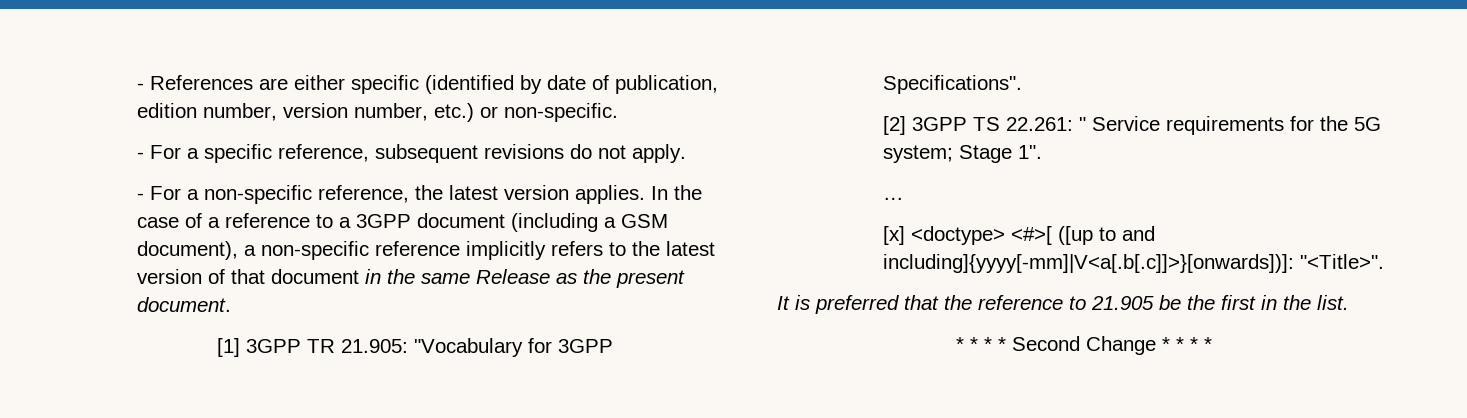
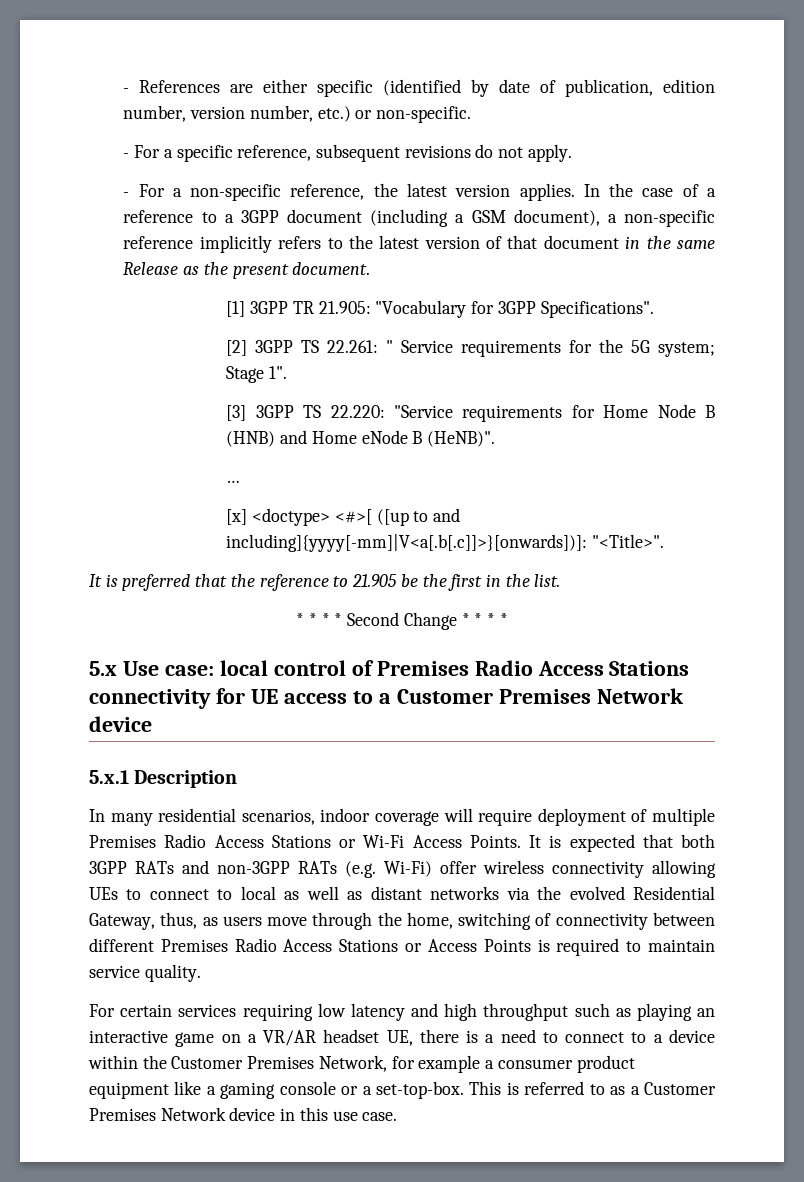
+ [3] 3GPP TS 22.220: "Service requirements for Home Node B (HNB) and Home eNode B (HeNB)".
+ 5.x Use case: local control of Premises Radio Access Stations connectivity for UE access to a Customer Premises Network device
+ 5.x.1 Description
+ In many residential scenarios, indoor coverage will require deployment of multiple Premises Radio Access Stations or Wi-Fi Access Points. It is expected that both 3GPP RATs and non-3GPP RATs (e.g. Wi-Fi) offer wireless connectivity allowing UEs to connect to local as well as distant networks via the evolved Residential Gateway, thus, as users move through the home, switching of connectivity between different Premises Radio Access Stations or Access Points is required to maintain service quality.
+ For certain services requiring low latency and high throughput such as playing an interactive game on a VR/AR headset UE, there is a need to connect to a device within the Customer Premises Network, for example a consumer product equipment like a gaming console or a set-top-box. This is referred to as a Customer Premises Network device in this use case.

